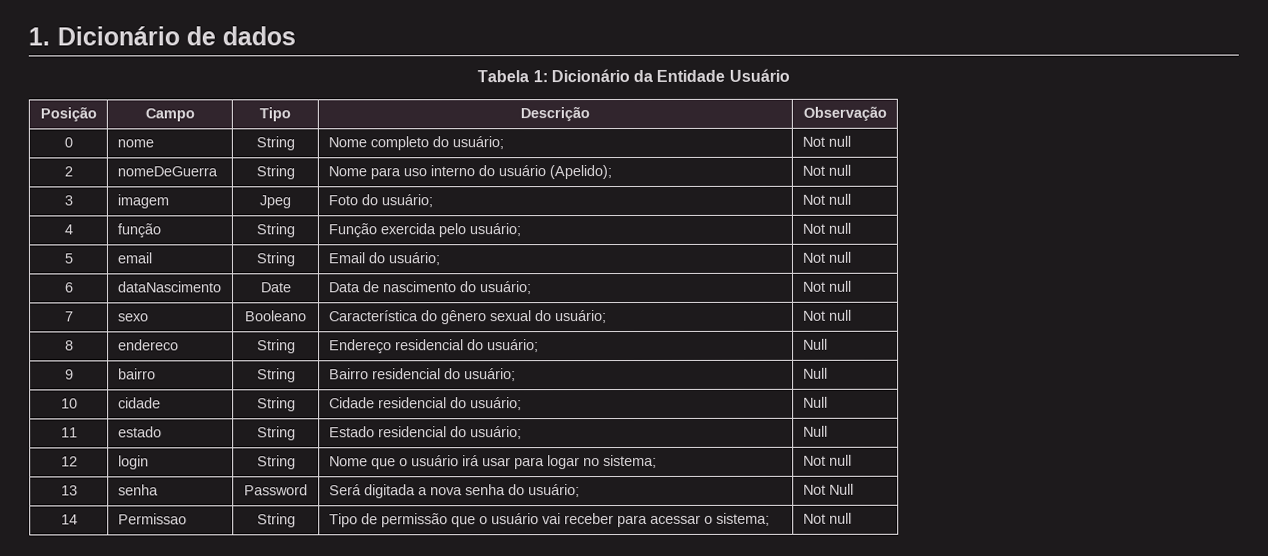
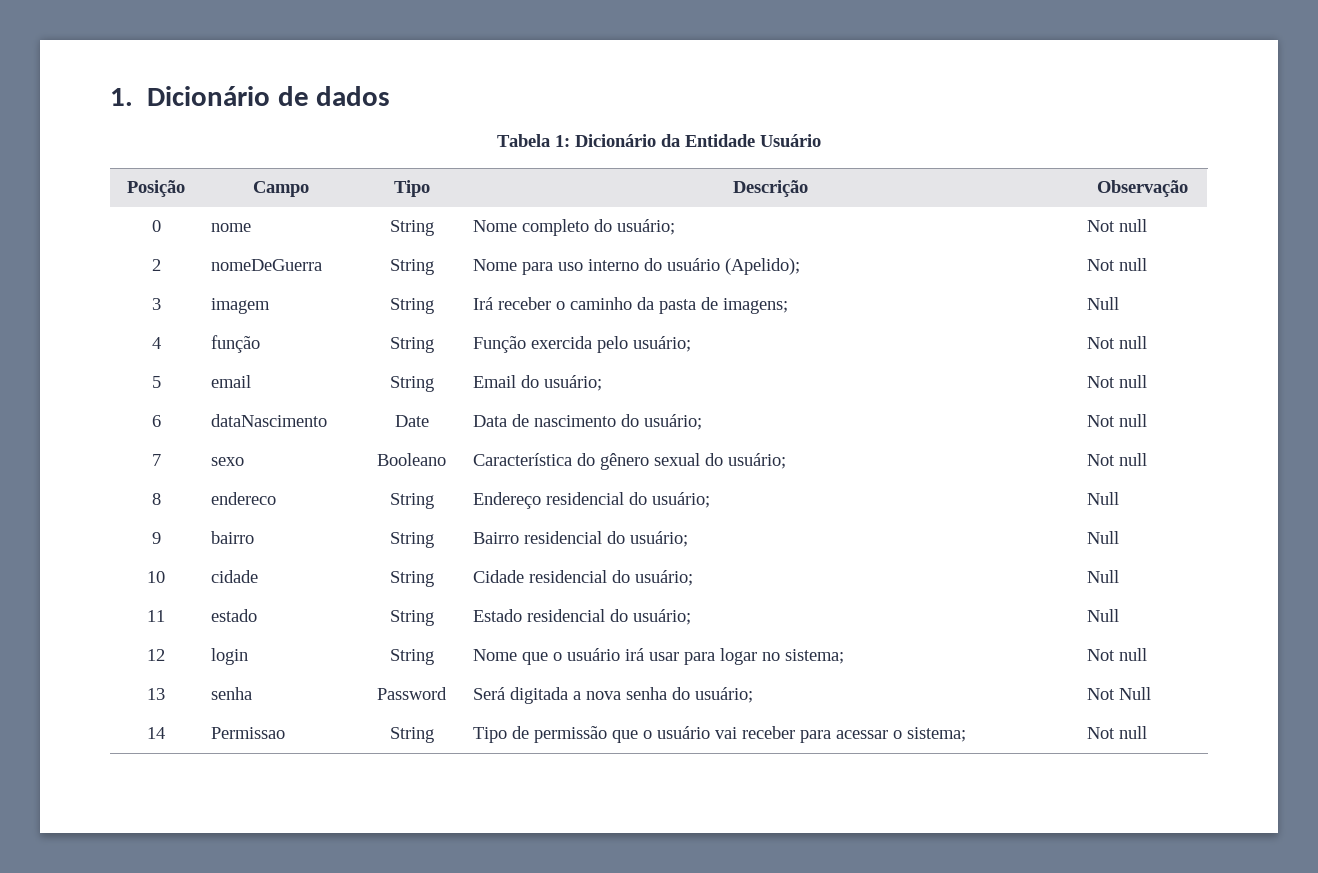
- 3 | imagem | Jpeg | Foto do usuário; | Not null
+ 3 | imagem | String | Irá receber o caminho da pasta de imagens; | Null

